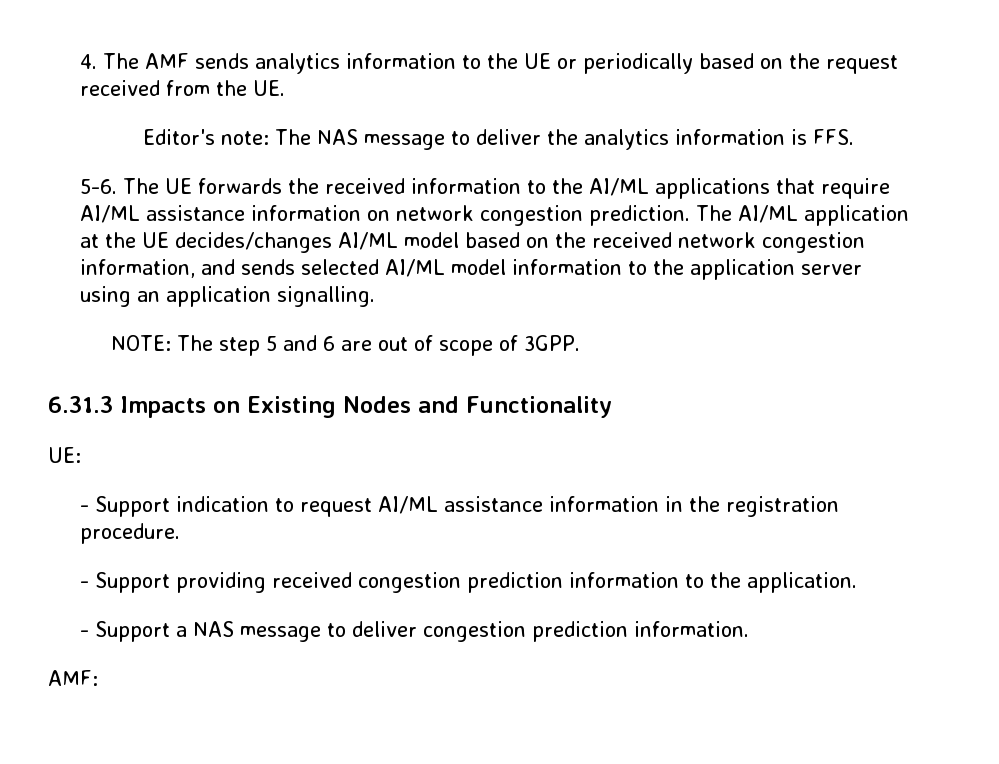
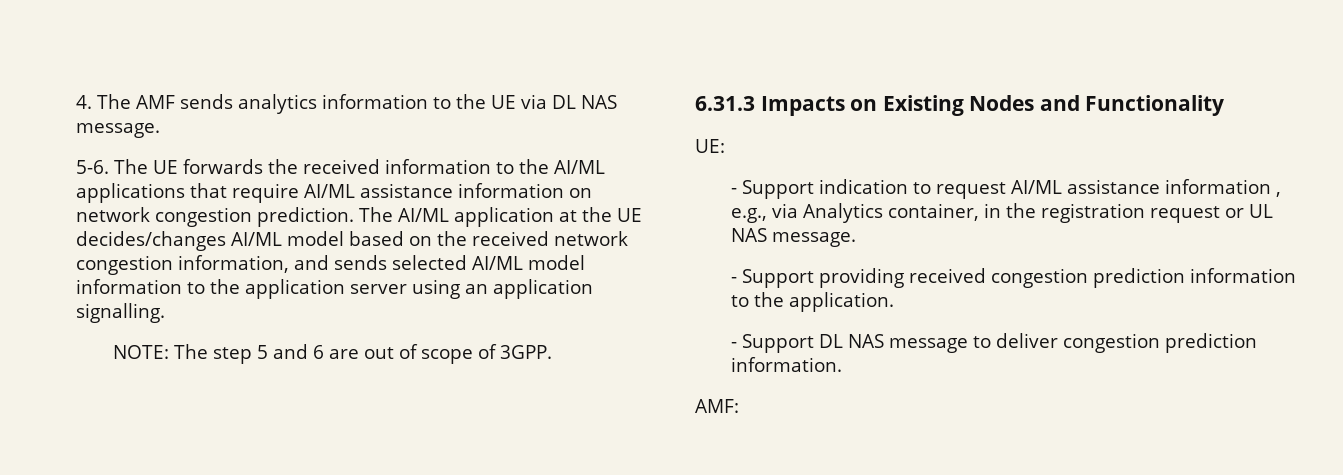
- 4. The AMF sends analytics information to the UE or periodically based on the request received from the UE.
- Editor's note: The NAS message to deliver the analytics information is FFS.
+ 4. The AMF sends analytics information to the UE via DL NAS message.
- - Support indication to request AI/ML assistance information in the registration procedure.
+ - Support indication to request AI/ML assistance information , e.g., via Analytics container, in the registration request or UL NAS message.
- - Support a NAS message to deliver congestion prediction information.
+ - Support DL NAS message to deliver congestion prediction information.

